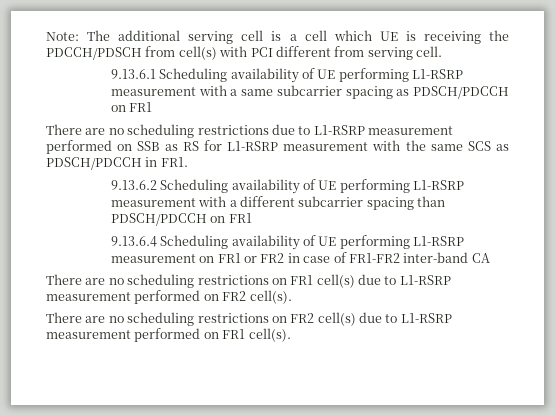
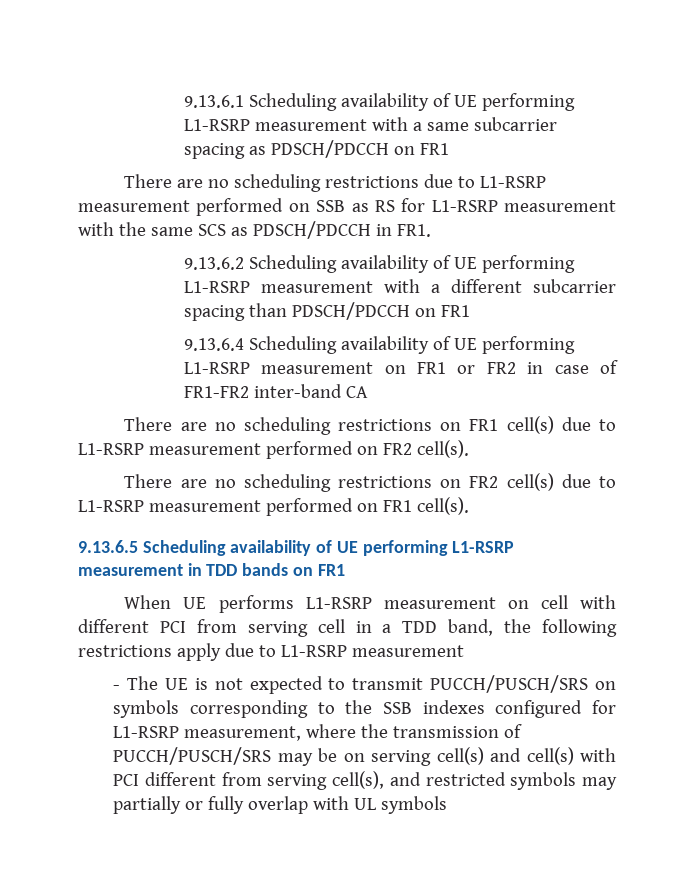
- Note: The additional serving cell is a cell which UE is receiving the PDCCH/PDSCH from cell(s) with PCI different from serving cell.
+ 9.13.6.5 Scheduling availability of UE performing L1-RSRP measurement in TDD bands on FR1
+ When UE performs L1-RSRP measurement on cell with different PCI from serving cell in a TDD band, the following restrictions apply due to L1-RSRP measurement
+ - The UE is not expected to transmit PUCCH/PUSCH/SRS on symbols corresponding to the SSB indexes configured for L1-RSRP measurement, where the transmission of PUCCH/PUSCH/SRS may be on serving cell(s) and cell(s) with PCI different from serving cell(s), and restricted symbols may partially or fully overlap with UL symbols

